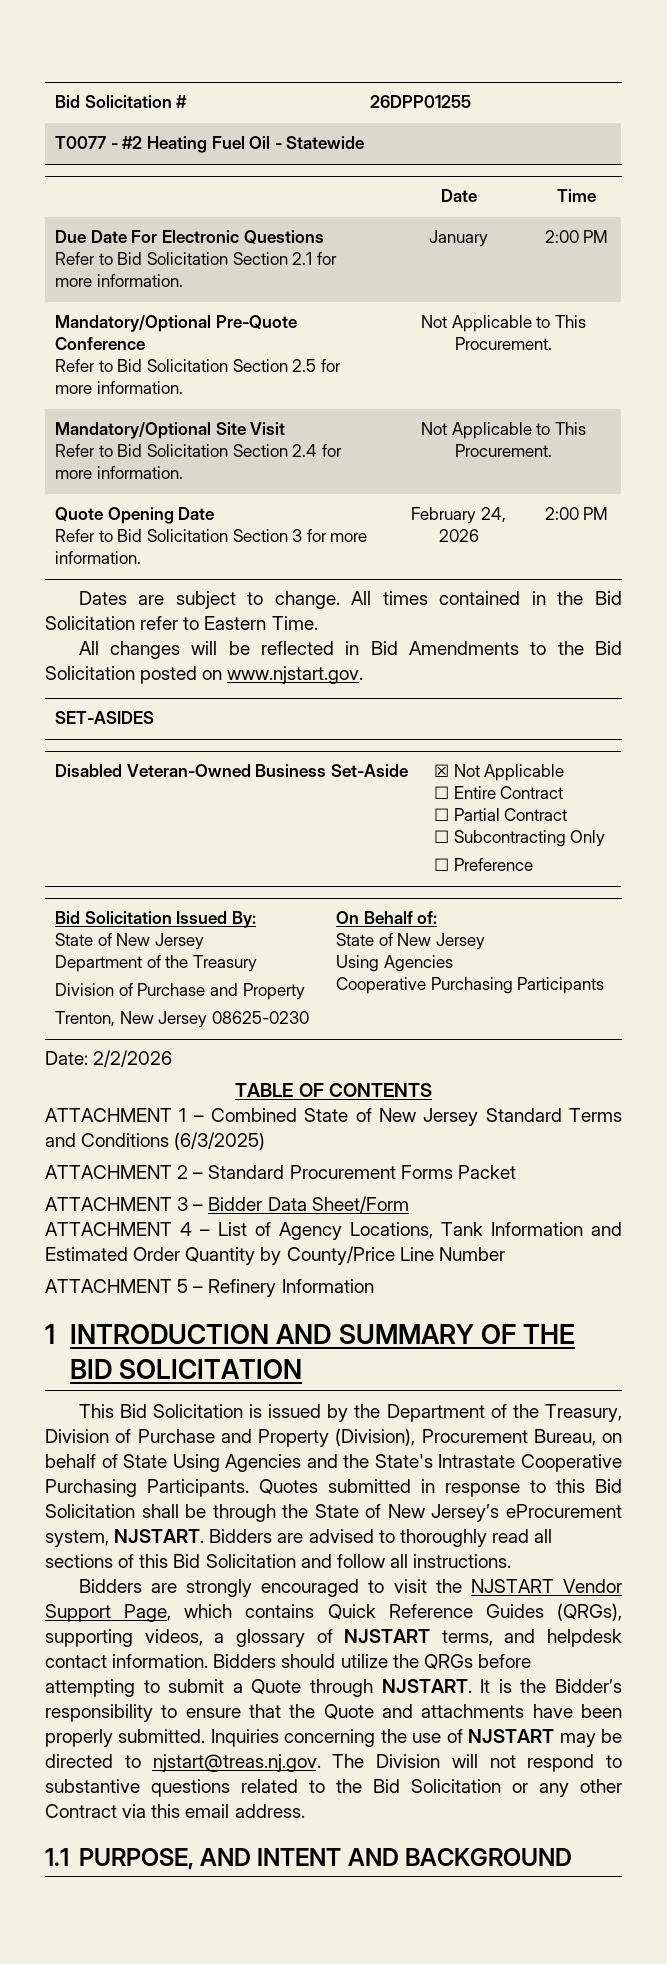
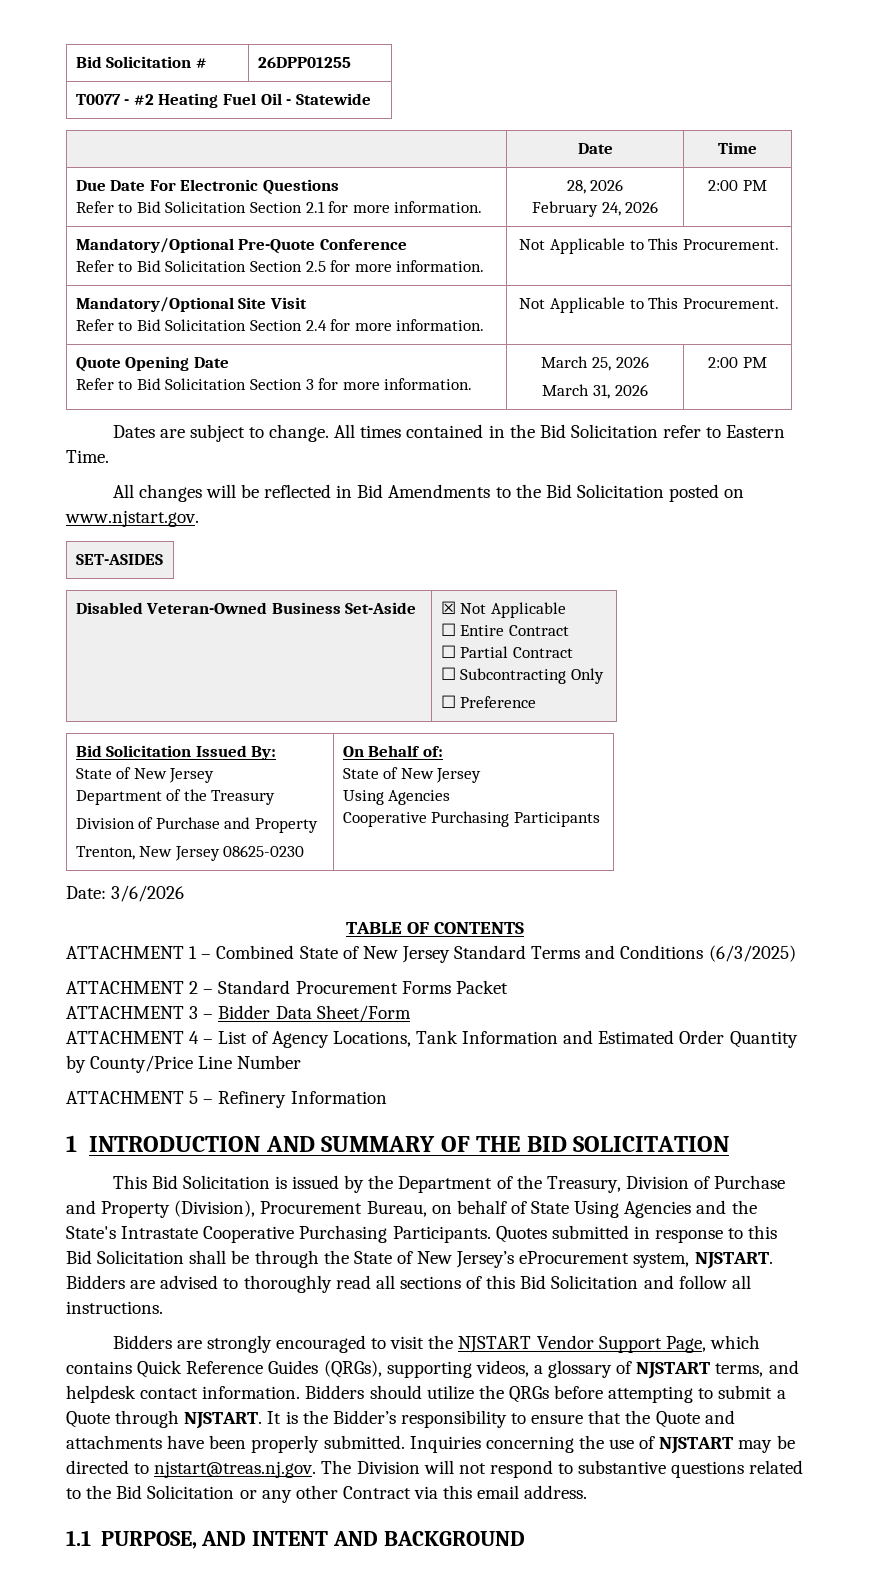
  Due Date For Electronic Questions
- Refer to Bid Solicitation Section 2.1 for more information. | January | 2:00 PM
+ Refer to Bid Solicitation Section 2.1 for more information. | 28, 2026
+ February 24, 2026 | 2:00 PM
  Quote Opening Date
- Refer to Bid Solicitation Section 3 for more information. | February 24, 2026 | 2:00 PM
+ Refer to Bid Solicitation Section 3 for more information. | March 25, 2026
+ March 31, 2026 | 2:00 PM
- Date: 2/2/2026
+ Date: 3/6/2026

